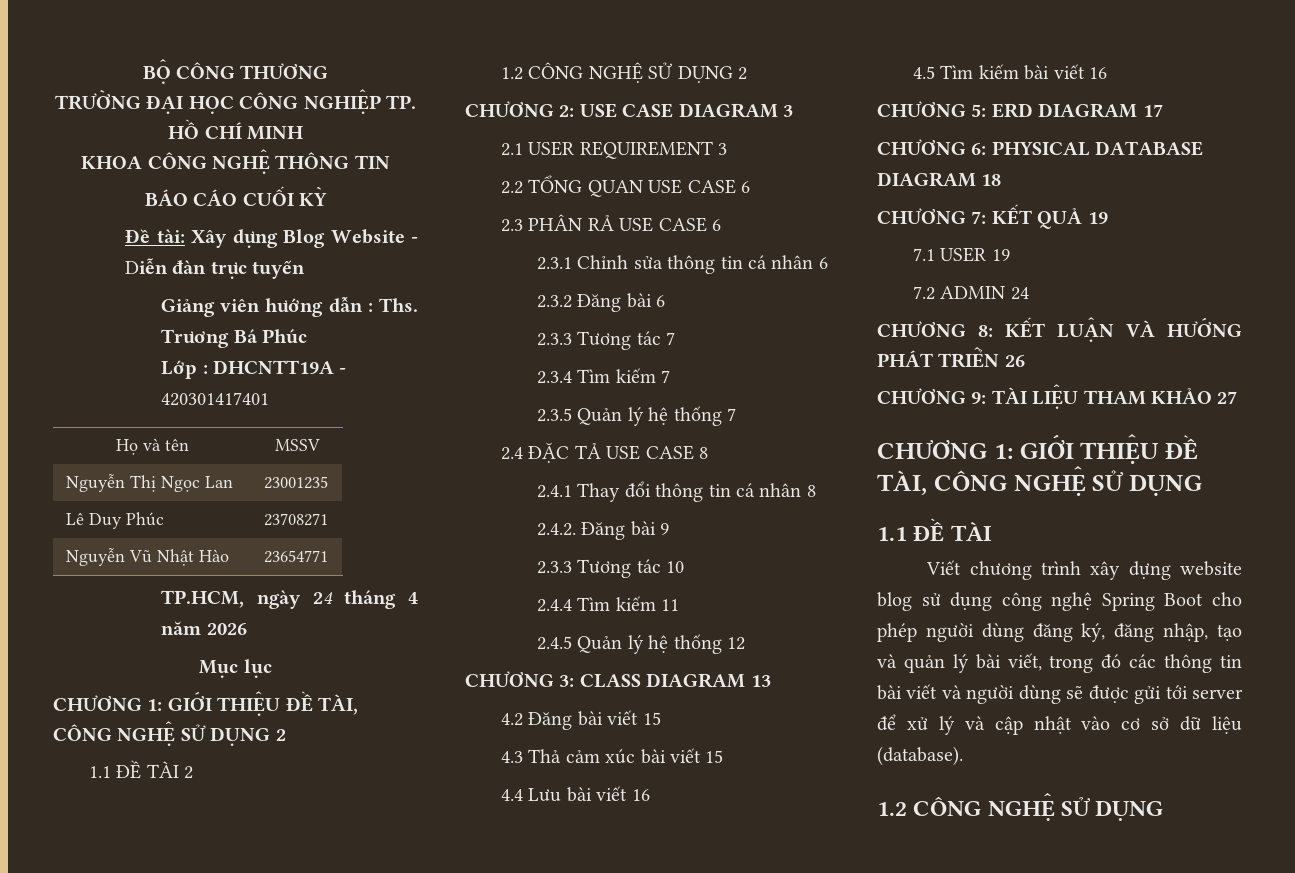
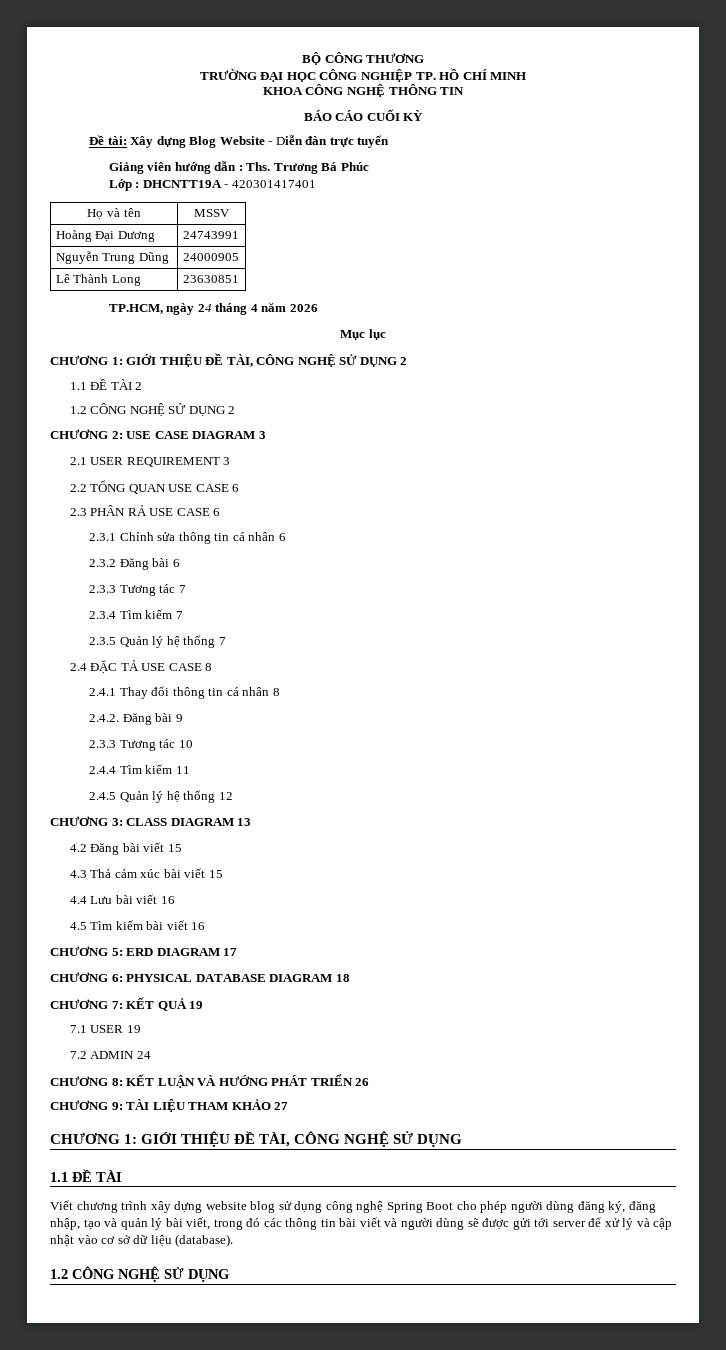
- Nguyễn Thị Ngọc Lan | 23001235
- Lê Duy Phúc | 23708271
- Nguyễn Vũ Nhật Hào | 23654771
+ Hoàng Đại Dương | 24743991
+ Nguyễn Trung Dũng | 24000905
+ Lê Thành Long | 23630851

